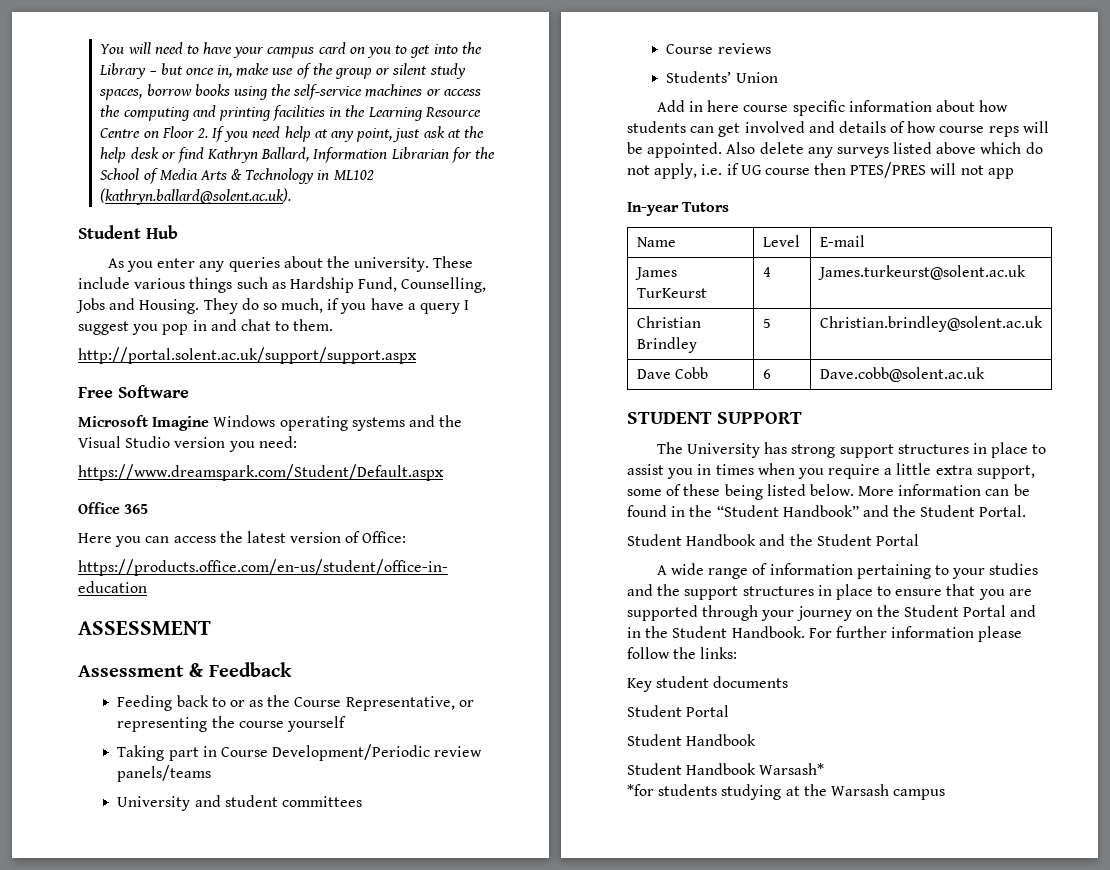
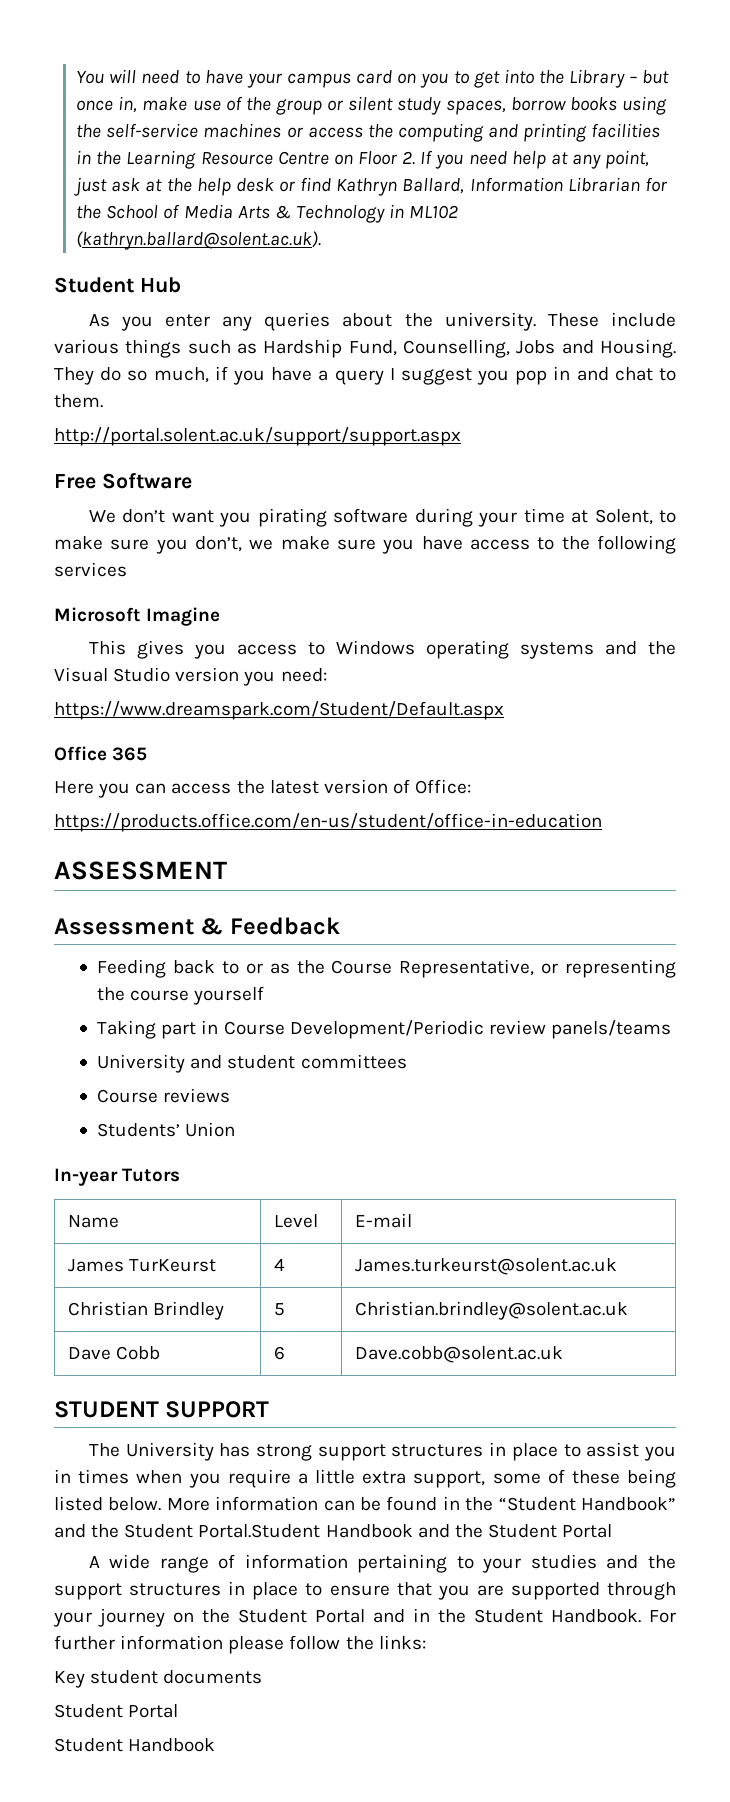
- Microsoft Imagine Windows operating systems and the Visual Studio version you need:
+ We don’t want you pirating software during your time at Solent, to make sure you don’t, we make sure you have access to the following services
+ Microsoft Imagine
+ This gives you access to Windows operating systems and the Visual Studio version you need:
- Add in here course specific information about how students can get involved and details of how course reps will be appointed. Also delete any surveys listed above which do not apply, i.e. if UG course then PTES/PRES will not app
- More information can be found in the “Student Handbook” and the Student Portal.
- Student Handbook and the Student Portal
+ More information can be found in the “Student Handbook” and the Student Portal.Student Handbook and the Student Portal
- Student Handbook Warsash*
- *for students studying at the Warsash campus

